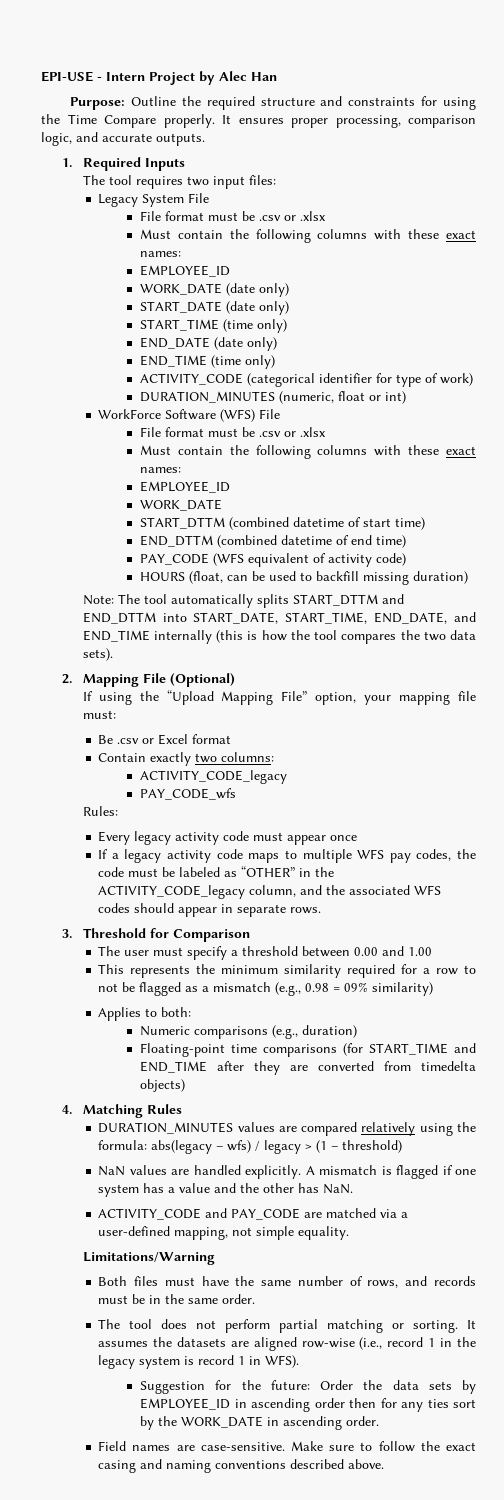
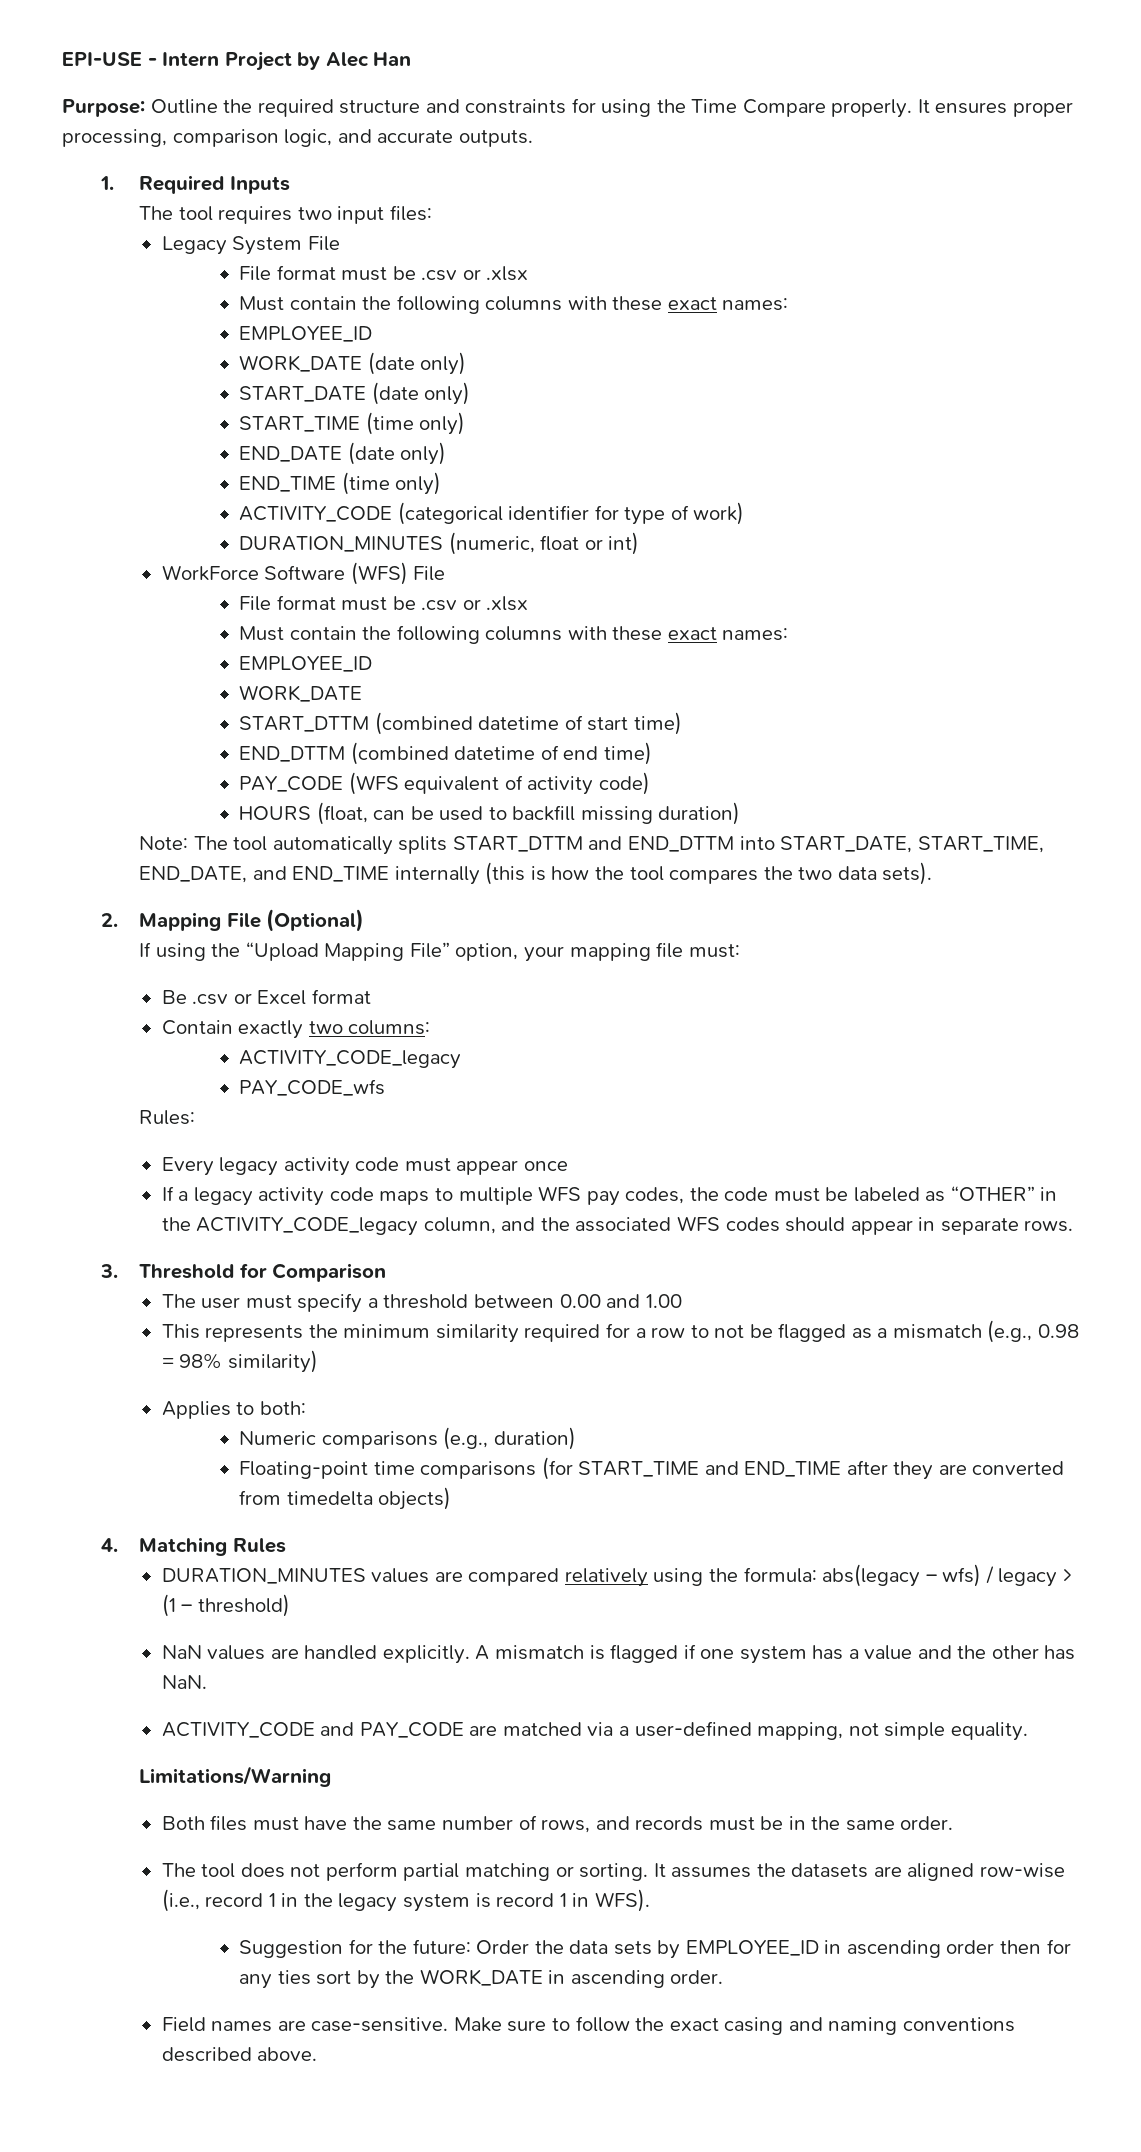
- This represents the minimum similarity required for a row to not be flagged as a mismatch (e.g., 0.98 = 09% similarity)
+ This represents the minimum similarity required for a row to not be flagged as a mismatch (e.g., 0.98 = 98% similarity)

